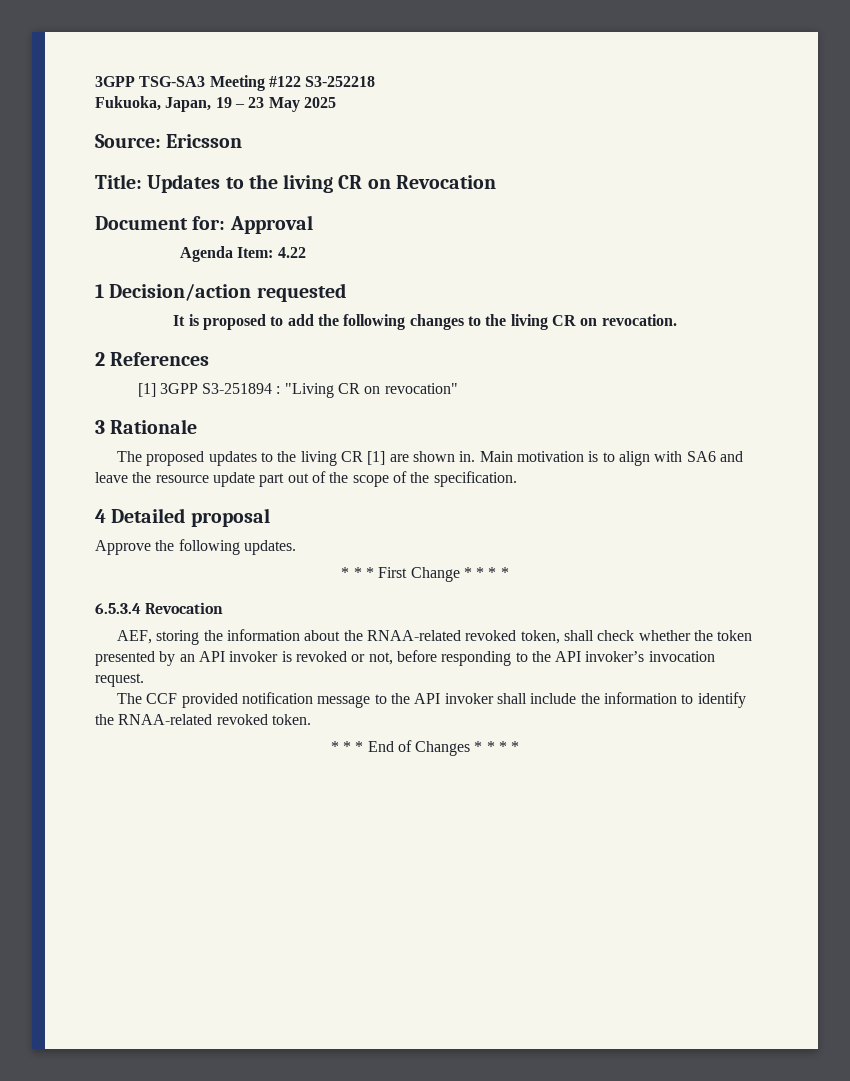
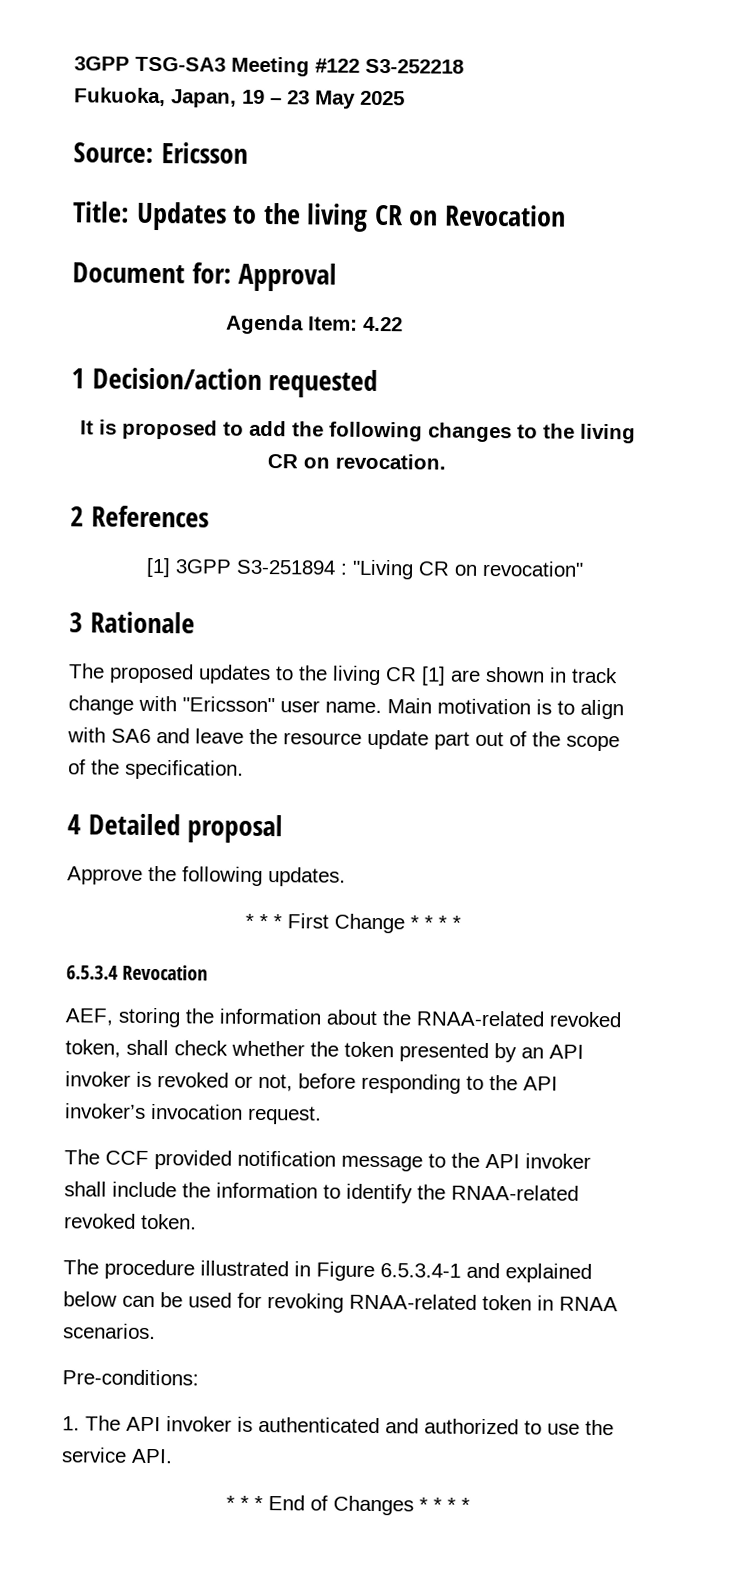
- The proposed updates to the living CR [1] are shown in.
+ The proposed updates to the living CR [1] are shown in track change with "Ericsson" user name.
+ The procedure illustrated in Figure 6.5.3.4-1 and explained below can be used for revoking RNAA-related token in RNAA scenarios.
+ Pre-conditions:
+ 1. The API invoker is authenticated and authorized to use the service API.

